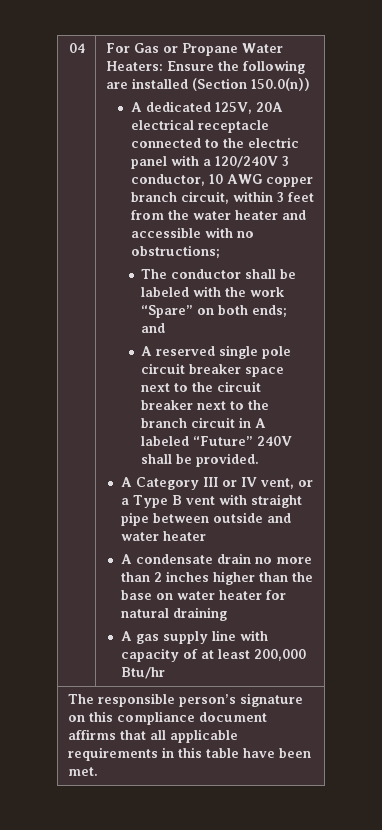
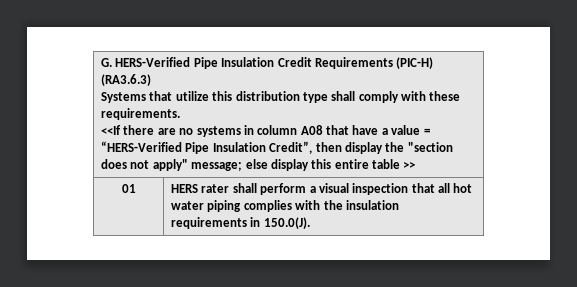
- 04 | For Gas or Propane Water Heaters: Ensure the following are installed (Section 150.0(n))
- A dedicated 125V, 20A electrical receptacle connected to the electric panel with a 120/240V 3 conductor, 10 AWG copper branch circuit, within 3 feet from the water heater and accessible with no obstructions;
- The conductor shall be labeled with the work “Spare” on both ends; and
- A reserved single pole circuit breaker space next to the circuit breaker next to the branch circuit in A labeled “Future” 240V shall be provided.
- A Category III or IV vent, or a Type B vent with straight pipe between outside and water heater
- A condensate drain no more than 2 inches higher than the base on water heater for natural draining
- A gas supply line with capacity of at least 200,000 Btu/hr
- The responsible person’s signature on this compliance document affirms that all applicable requirements in this table have been met.
+ G. HERS-Verified Pipe Insulation Credit Requirements (PIC-H) (RA3.6.3)
+ Systems that utilize this distribution type shall comply with these requirements.
+ <<If there are no systems in column A08 that have a value = “HERS-Verified Pipe Insulation Credit”, then display the "section does not apply" message; else display this entire table >>
+ 01 | HERS rater shall perform a visual inspection that all hot water piping complies with the insulation requirements in 150.0(J).

